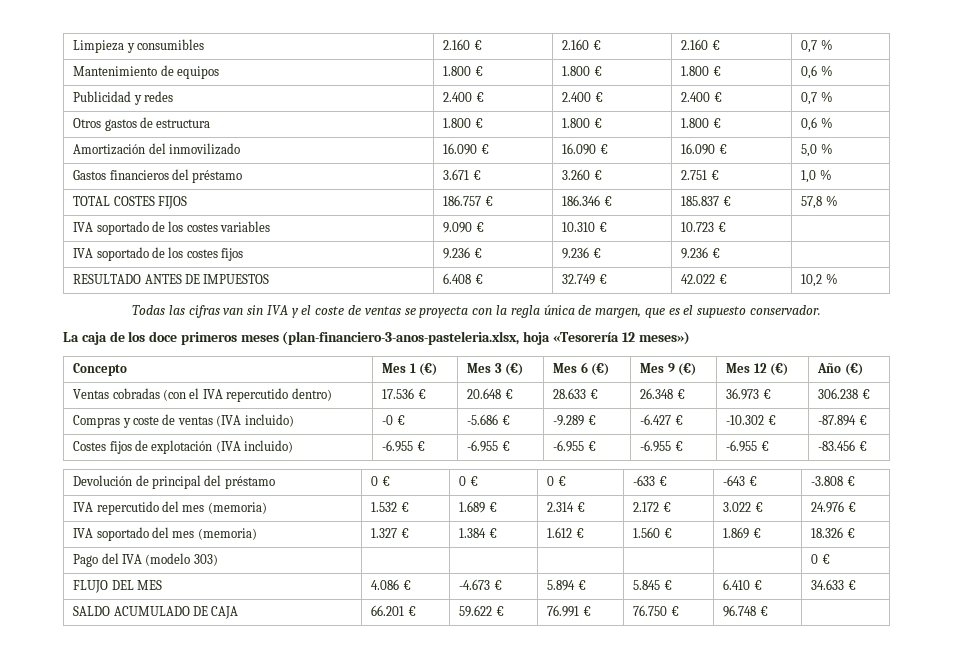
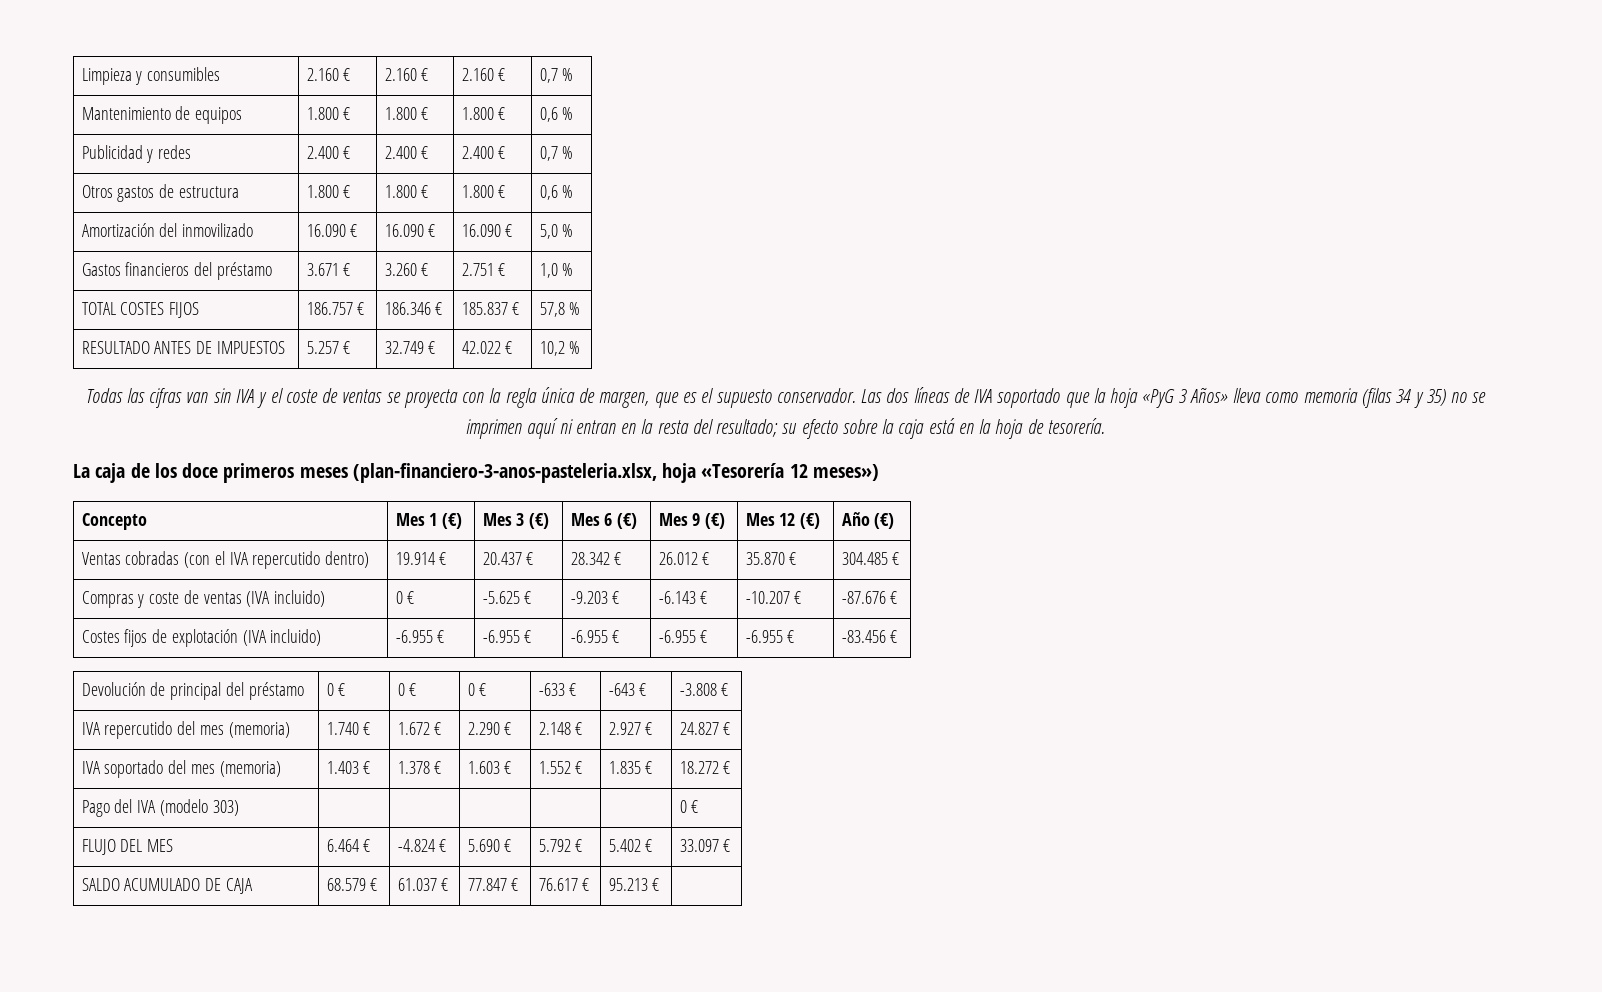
- IVA soportado de los costes variables | 9.090 € | 10.310 € | 10.723 € |
- IVA soportado de los costes fijos | 9.236 € | 9.236 € | 9.236 € |
- RESULTADO ANTES DE IMPUESTOS | 6.408 € | 32.749 € | 42.022 € | 10,2 %
+ RESULTADO ANTES DE IMPUESTOS | 5.257 € | 32.749 € | 42.022 € | 10,2 %
+ Las dos líneas de IVA soportado que la hoja «PyG 3 Años» lleva como memoria (filas 34 y 35) no se imprimen aquí ni entran en la resta del resultado; su efecto sobre la caja está en la hoja de tesorería.
- Ventas cobradas (con el IVA repercutido dentro) | 17.536 € | 20.648 € | 28.633 € | 26.348 € | 36.973 € | 306.238 €
+ Ventas cobradas (con el IVA repercutido dentro) | 19.914 € | 20.437 € | 28.342 € | 26.012 € | 35.870 € | 304.485 €
- Compras y coste de ventas (IVA incluido) | -0 € | -5.686 € | -9.289 € | -6.427 € | -10.302 € | -87.894 €
+ Compras y coste de ventas (IVA incluido) | 0 € | -5.625 € | -9.203 € | -6.143 € | -10.207 € | -87.676 €
- IVA repercutido del mes (memoria) | 1.532 € | 1.689 € | 2.314 € | 2.172 € | 3.022 € | 24.976 €
+ IVA repercutido del mes (memoria) | 1.740 € | 1.672 € | 2.290 € | 2.148 € | 2.927 € | 24.827 €
- IVA soportado del mes (memoria) | 1.327 € | 1.384 € | 1.612 € | 1.560 € | 1.869 € | 18.326 €
+ IVA soportado del mes (memoria) | 1.403 € | 1.378 € | 1.603 € | 1.552 € | 1.835 € | 18.272 €
- FLUJO DEL MES | 4.086 € | -4.673 € | 5.894 € | 5.845 € | 6.410 € | 34.633 €
+ FLUJO DEL MES | 6.464 € | -4.824 € | 5.690 € | 5.792 € | 5.402 € | 33.097 €
- SALDO ACUMULADO DE CAJA | 66.201 € | 59.622 € | 76.991 € | 76.750 € | 96.748 € |
+ SALDO ACUMULADO DE CAJA | 68.579 € | 61.037 € | 77.847 € | 76.617 € | 95.213 € |

